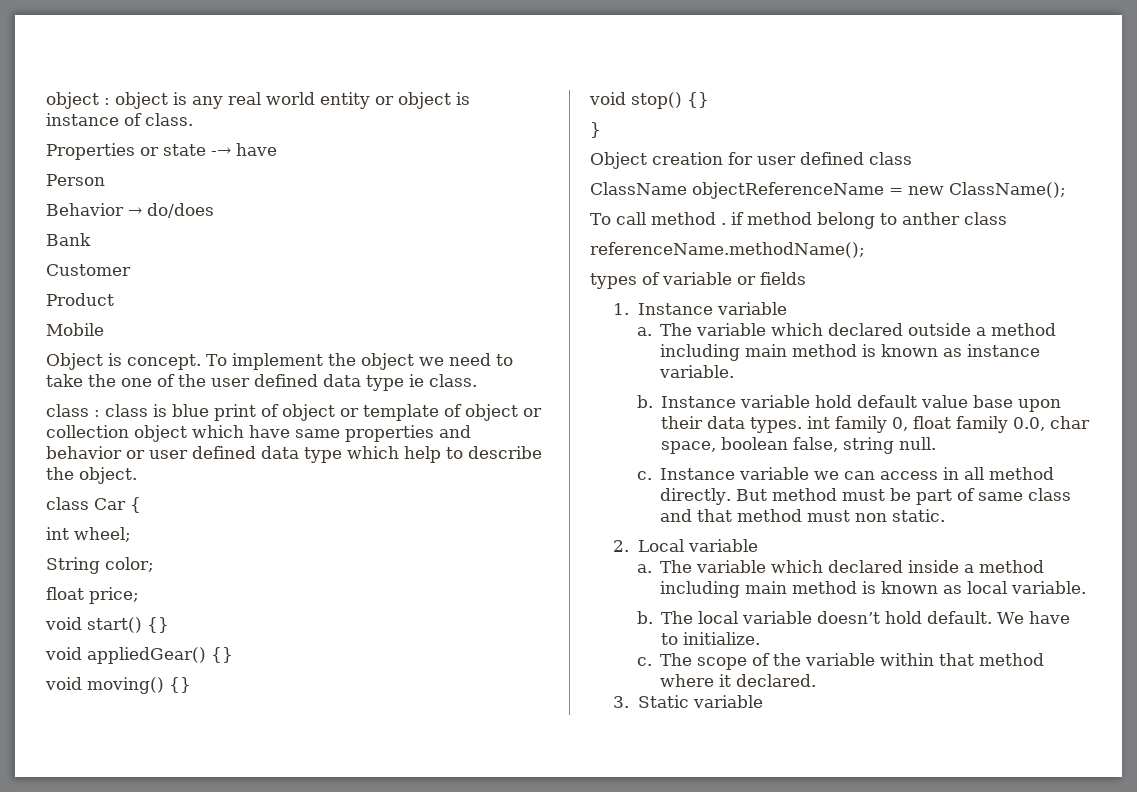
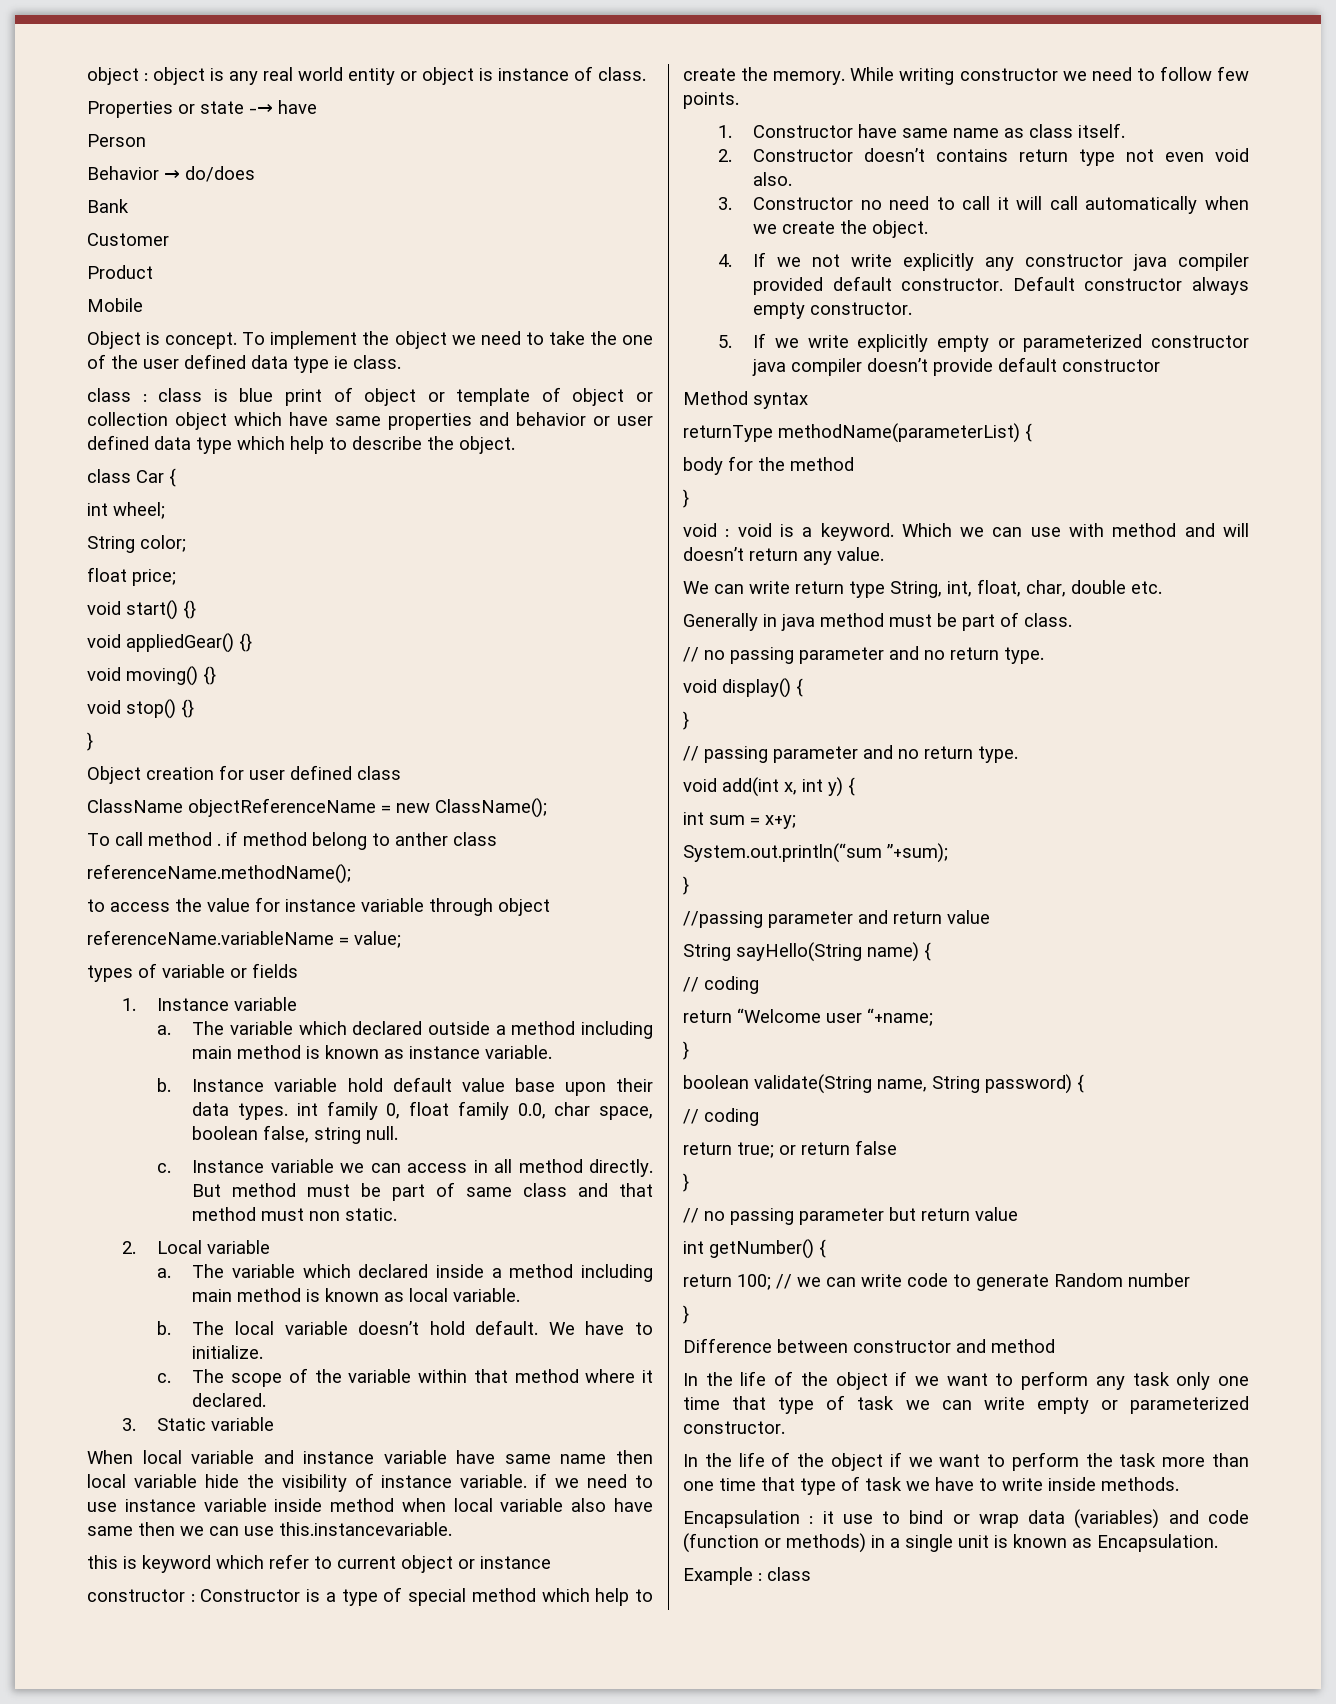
+ to access the value for instance variable through object
+ referenceName.variableName = value;
+ When local variable and instance variable have same name then local variable hide the visibility of instance variable. if we need to use instance variable inside method when local variable also have same then we can use this.instancevariable.
+ this is keyword which refer to current object or instance
+ constructor : Constructor is a type of special method which help to create the memory. While writing constructor we need to follow few points.
+ 1. Constructor have same name as class itself.
+ 2. Constructor doesn’t contains return type not even void also.
+ 3. Constructor no need to call it will call automatically when we create the object.
+ 4. If we not write explicitly any constructor java compiler provided default constructor. Default constructor always empty constructor.
+ 5. If we write explicitly empty or parameterized constructor java compiler doesn’t provide default constructor
+ Method syntax
+ returnType methodName(parameterList) {
+ body for the method
+ }
+ void : void is a keyword. Which we can use with method and will doesn’t return any value.
+ We can write return type String, int, float, char, double etc.
+ Generally in java method must be part of class.
+ // no passing parameter and no return type.
+ void display() {
+ }
+ // passing parameter and no return type.
+ void add(int x, int y) {
+ int sum = x+y;
+ System.out.println(“sum ”+sum);
+ }
+ //passing parameter and return value
+ String sayHello(String name) {
+ // coding
+ return “Welcome user “+name;
+ }
+ boolean validate(String name, String password) {
+ // coding
+ return true; or return false
+ }
+ // no passing parameter but return value
+ int getNumber() {
+ return 100; // we can write code to generate Random number
+ }
+ Difference between constructor and method
+ In the life of the object if we want to perform any task only one time that type of task we can write empty or parameterized constructor.
+ In the life of the object if we want to perform the task more than one time that type of task we have to write inside methods.
+ Encapsulation : it use to bind or wrap data (variables) and code (function or methods) in a single unit is known as Encapsulation.
+ Example : class

